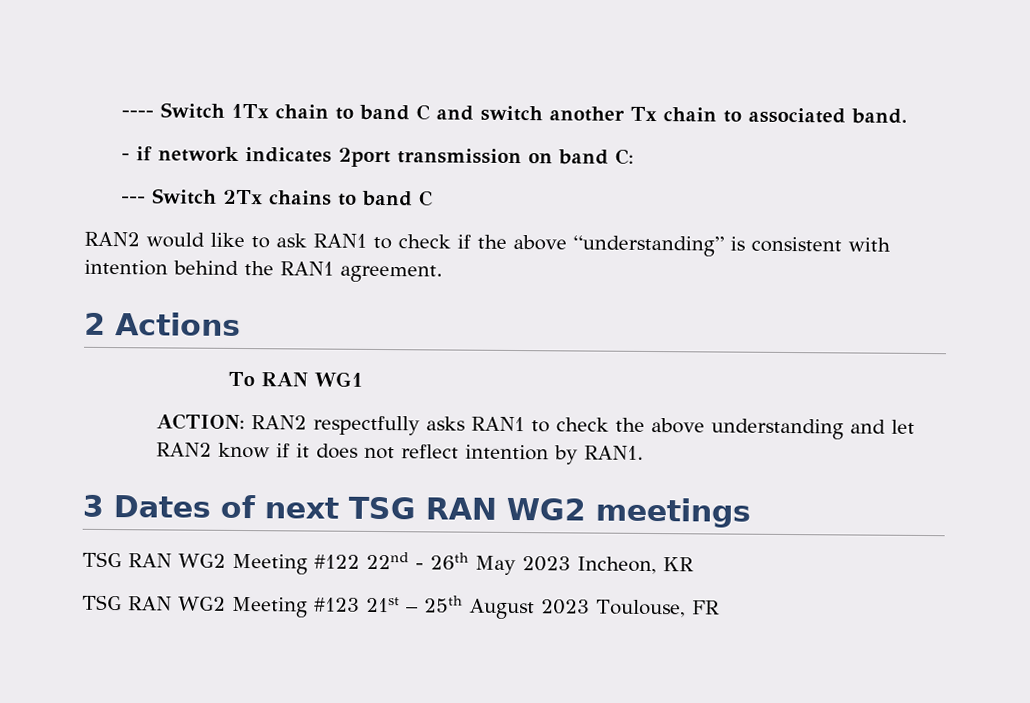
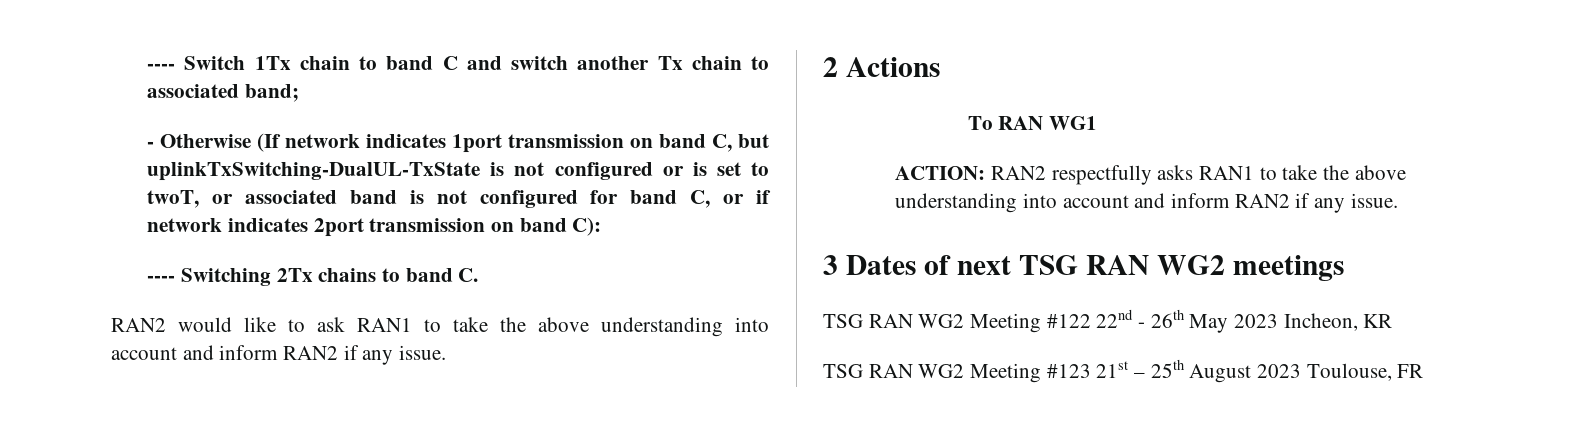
- ---- Switch 1Tx chain to band C and switch another Tx chain to associated band.
- - if network indicates 2port transmission on band C:
- --- Switch 2Tx chains to band C
+ ---- Switch 1Tx chain to band C and switch another Tx chain to associated band;
+ - Otherwise (If network indicates 1port transmission on band C, but uplinkTxSwitching-DualUL-TxState is not configured or is set to twoT, or associated band is not configured for band C, or if network indicates 2port transmission on band C):
+ ---- Switching 2Tx chains to band C.
- RAN2 would like to ask RAN1 to check if the above “understanding” is consistent with intention behind the RAN1 agreement.
+ RAN2 would like to ask RAN1 to take the above understanding into account and inform RAN2 if any issue.
- ACTION: RAN2 respectfully asks RAN1 to check the above understanding and let RAN2 know if it does not reflect intention by RAN1.
+ ACTION: RAN2 respectfully asks RAN1 to take the above understanding into account and inform RAN2 if any issue.

